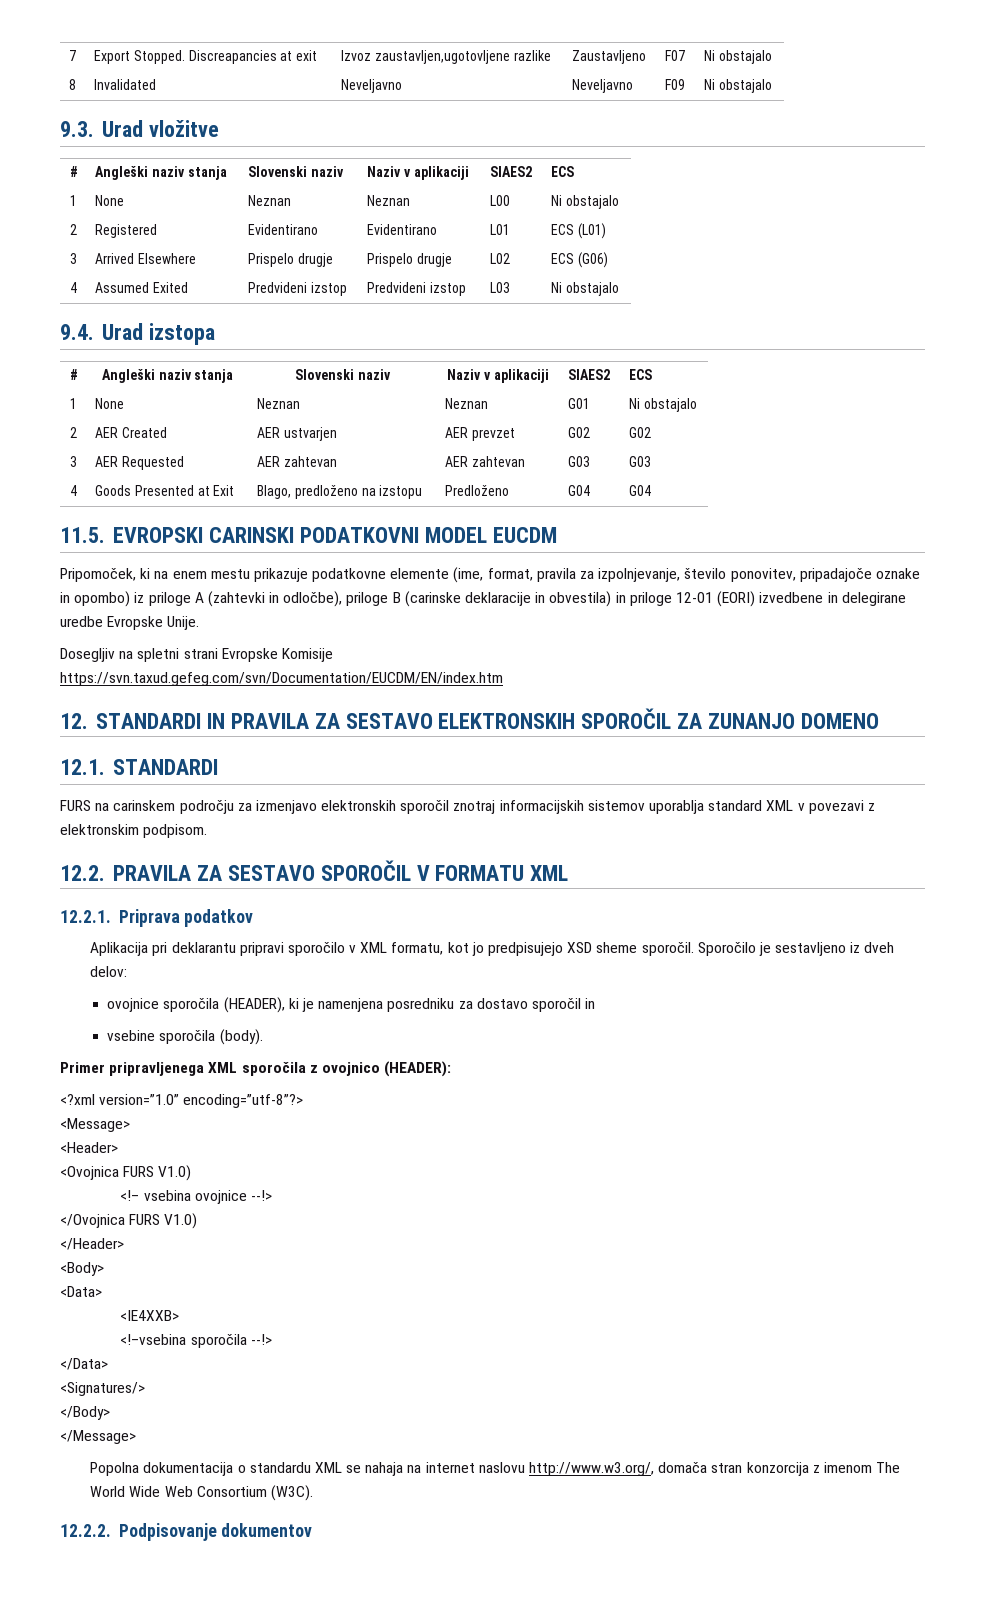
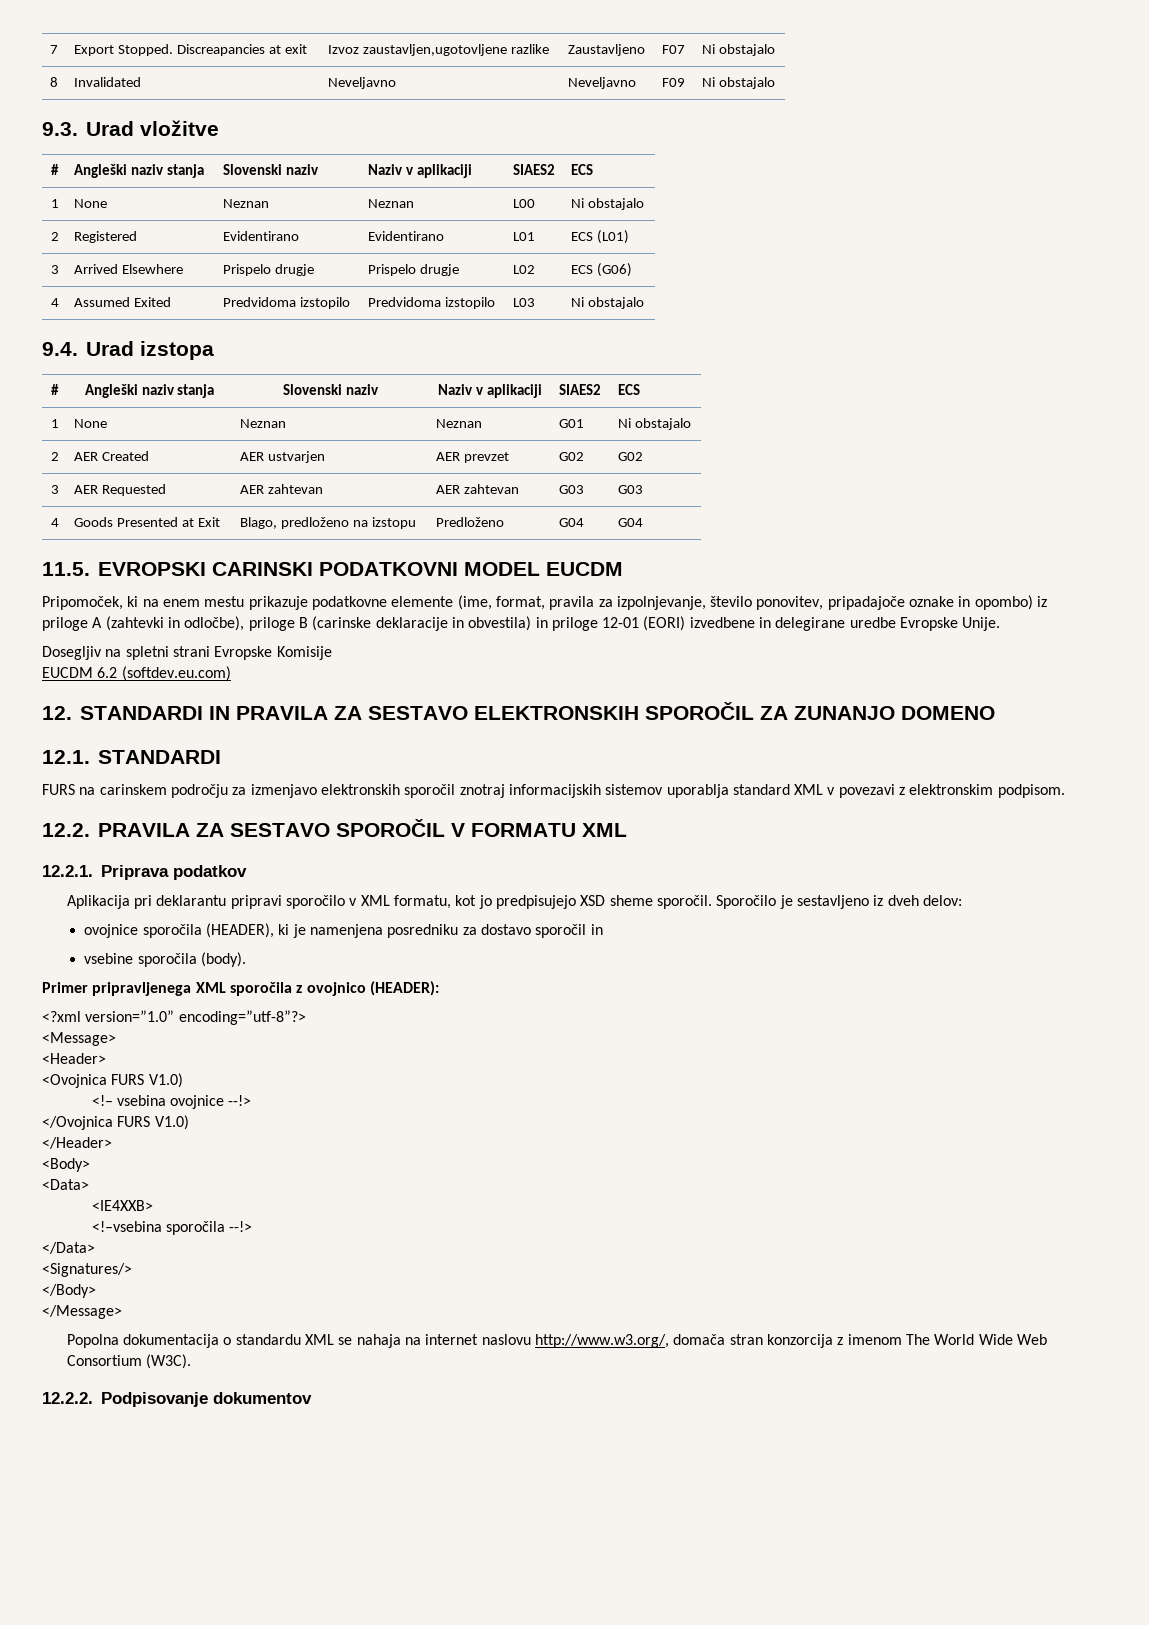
- 4 | Assumed Exited | Predvideni izstop | Predvideni izstop | L03 | Ni obstajalo
+ 4 | Assumed Exited | Predvidoma izstopilo | Predvidoma izstopilo | L03 | Ni obstajalo
- https://svn.taxud.gefeg.com/svn/Documentation/EUCDM/EN/index.htm
+ EUCDM 6.2 (softdev.eu.com)

